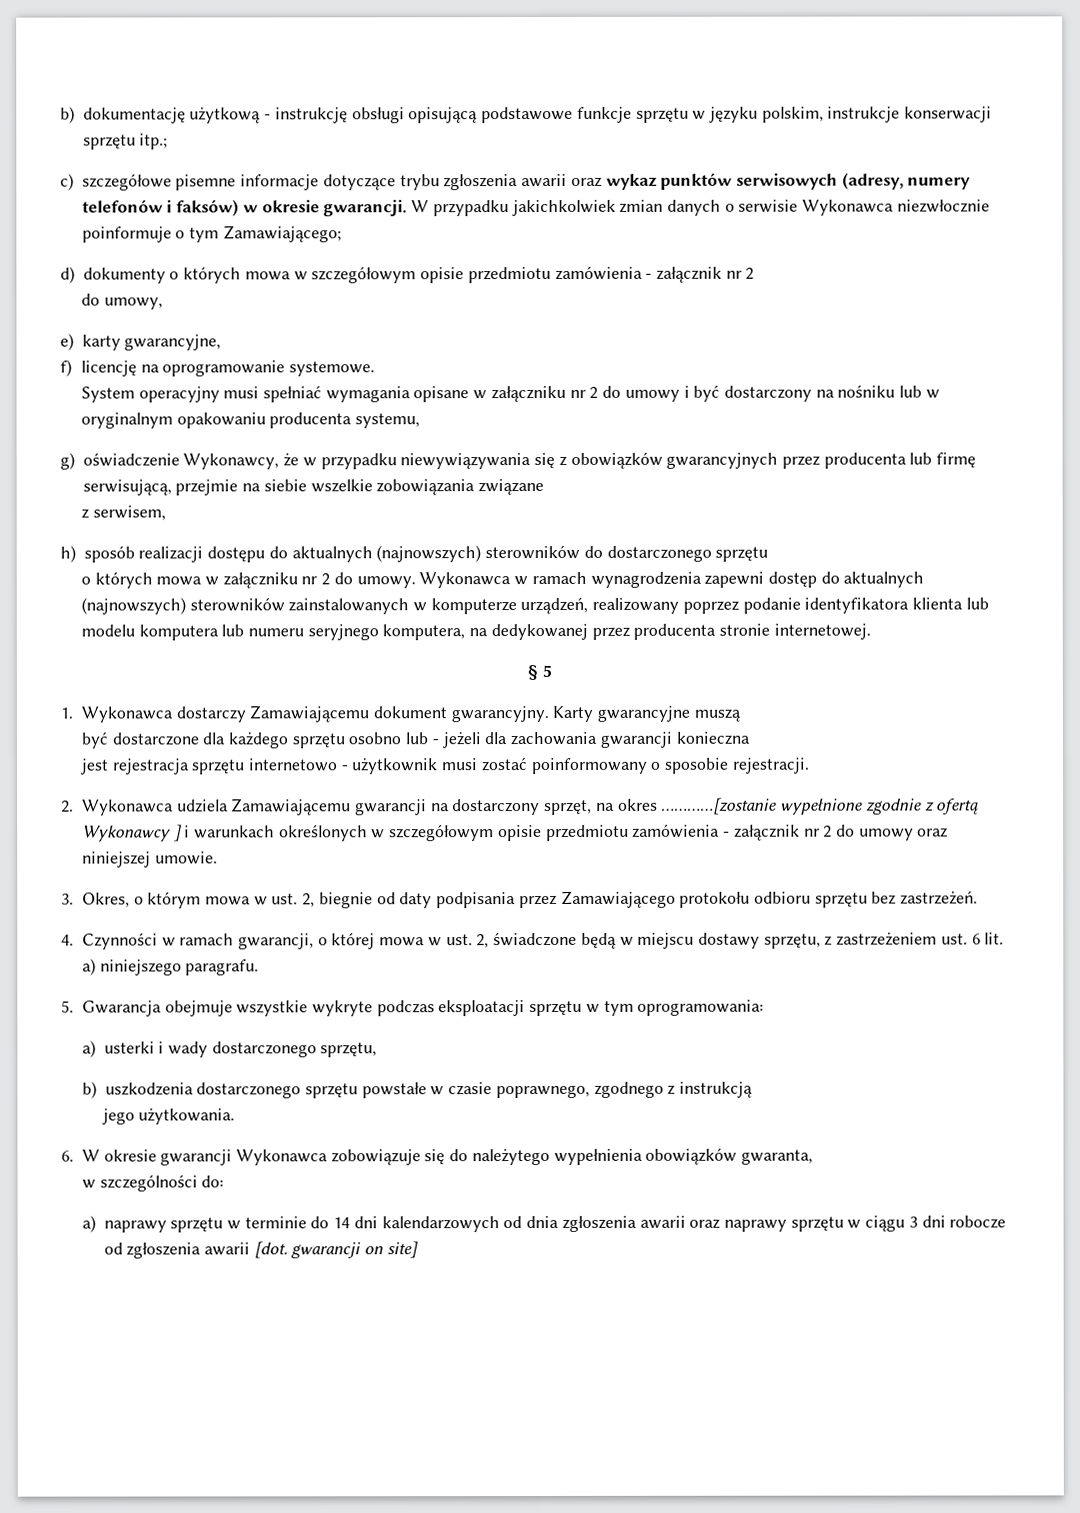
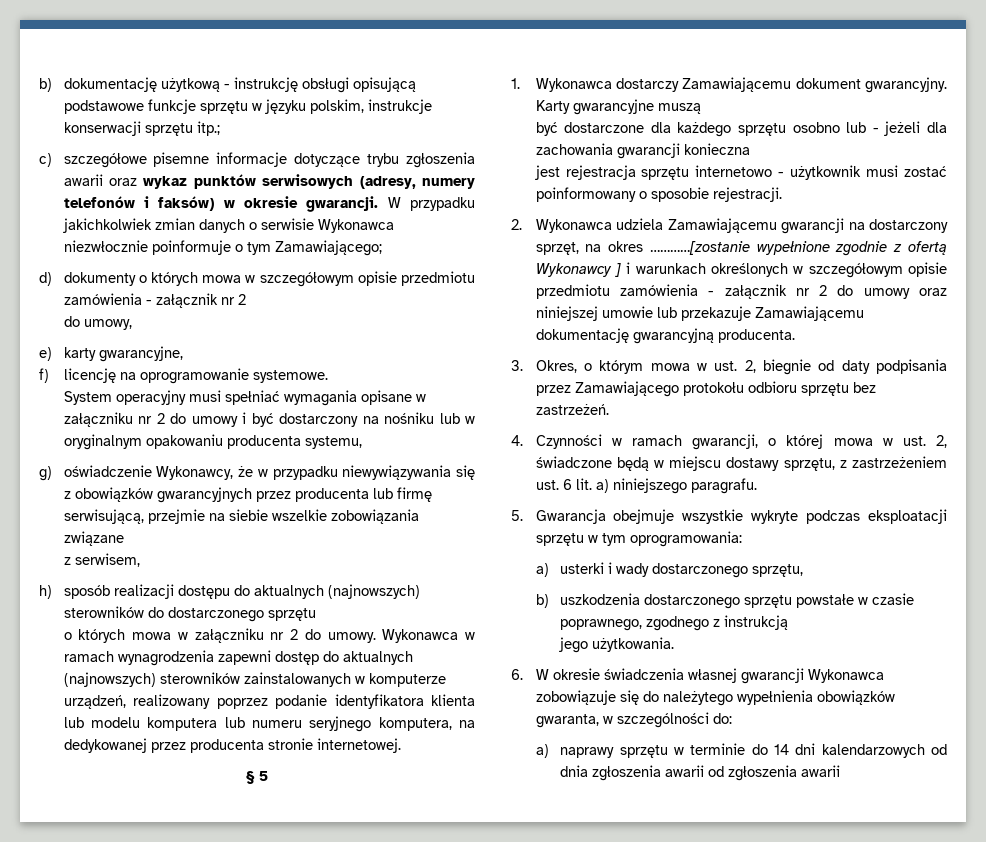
- 2. Wykonawca udziela Zamawiającemu gwarancji na dostarczony sprzęt, na okres …………[zostanie wypełnione zgodnie z ofertą Wykonawcy ] i warunkach określonych w szczegółowym opisie przedmiotu zamówienia - załącznik nr 2 do umowy oraz niniejszej umowie.
+ 2. Wykonawca udziela Zamawiającemu gwarancji na dostarczony sprzęt, na okres …………[zostanie wypełnione zgodnie z ofertą Wykonawcy ] i warunkach określonych w szczegółowym opisie przedmiotu zamówienia - załącznik nr 2 do umowy oraz niniejszej umowie lub przekazuje Zamawiającemu dokumentację gwarancyjną producenta.
- 6. W okresie gwarancji Wykonawca zobowiązuje się do należytego wypełnienia obowiązków gwaranta,
- w szczególności do:
+ 6. W okresie świadczenia własnej gwarancji Wykonawca zobowiązuje się do należytego wypełnienia obowiązków gwaranta, w szczególności do:
- a) naprawy sprzętu w terminie do 14 dni kalendarzowych od dnia zgłoszenia awarii oraz naprawy sprzętu w ciągu 3 dni robocze od zgłoszenia awarii [dot. gwarancji on site]
+ a) naprawy sprzętu w terminie do 14 dni kalendarzowych od dnia zgłoszenia awarii od zgłoszenia awarii

